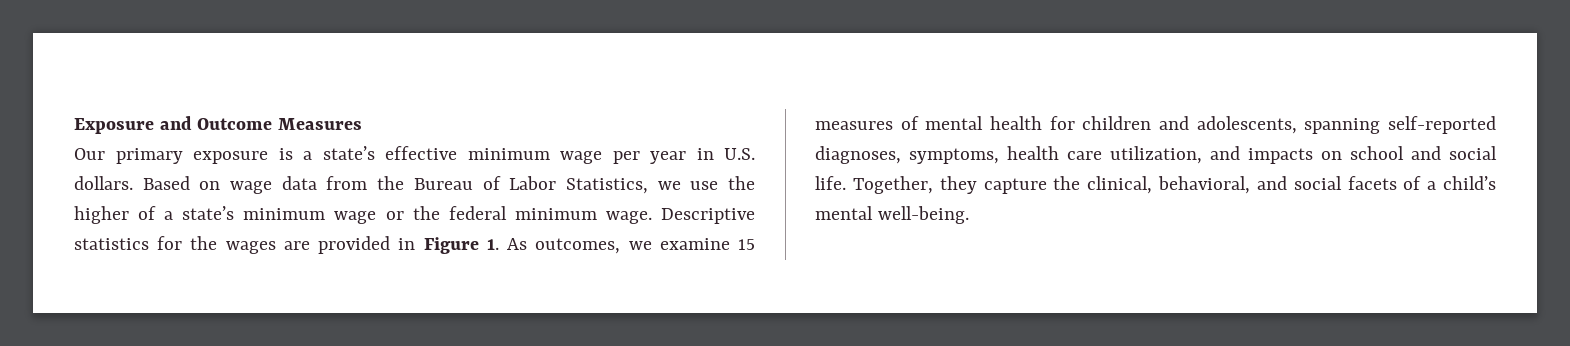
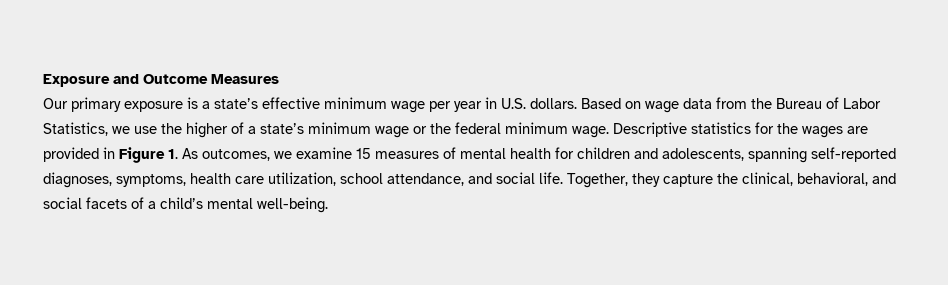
- Descriptive statistics for the wages are provided in Figure 1. As outcomes, we examine 15 measures of mental health for children and adolescents, spanning self-reported diagnoses, symptoms, health care utilization, and impacts on school and social life.
+ Descriptive statistics for the wages are provided in Figure 1. As outcomes, we examine 15 measures of mental health for children and adolescents, spanning self-reported diagnoses, symptoms, health care utilization, school attendance, and social life.

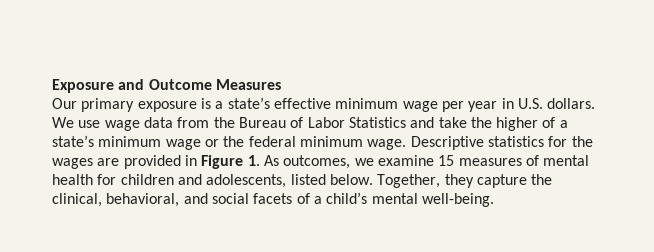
- Based on wage data from the Bureau of Labor Statistics, we use the higher of a state’s minimum wage or the federal minimum wage.
+ We use wage data from the Bureau of Labor Statistics and take the higher of a state’s minimum wage or the federal minimum wage.
- Descriptive statistics for the wages are provided in Figure 1. As outcomes, we examine 15 measures of mental health for children and adolescents, spanning self-reported diagnoses, symptoms, health care utilization, school attendance, and social life.
+ Descriptive statistics for the wages are provided in Figure 1. As outcomes, we examine 15 measures of mental health for children and adolescents, listed below.

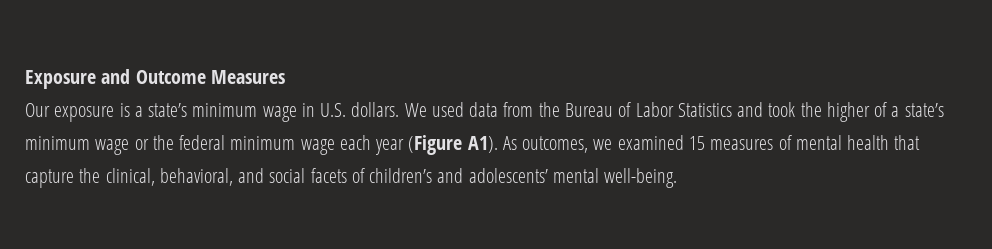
- Our primary exposure is a state’s effective minimum wage per year in U.S. dollars.
+ Our exposure is a state’s minimum wage in U.S. dollars.
- We use wage data from the Bureau of Labor Statistics and take the higher of a state’s minimum wage or the federal minimum wage. Descriptive statistics for the wages are provided in Figure 1. As outcomes, we examine 15 measures of mental health for children and adolescents, listed below. Together, they capture the clinical, behavioral, and social facets of a child’s mental well-being.
+ We used data from the Bureau of Labor Statistics and took the higher of a state’s minimum wage or the federal minimum wage each year (Figure A1). As outcomes, we examined 15 measures of mental health that capture the clinical, behavioral, and social facets of children’s and adolescents’ mental well-being.

